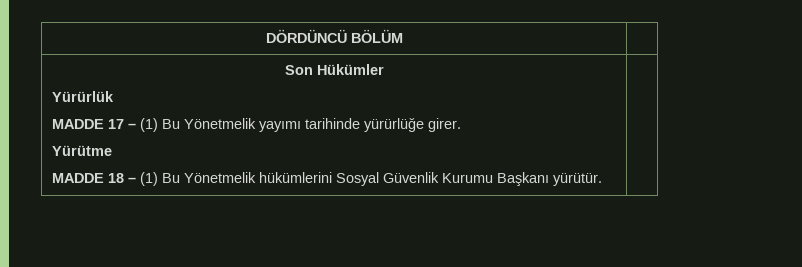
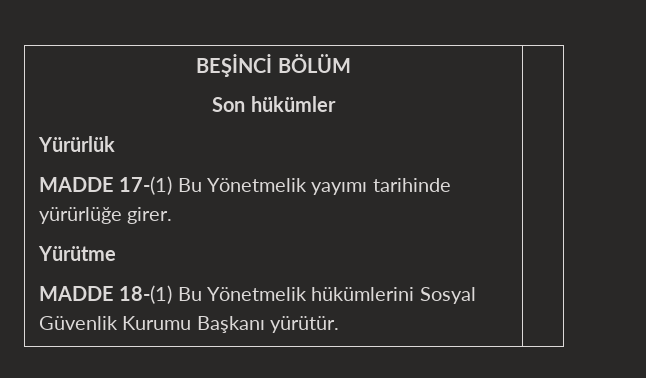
- DÖRDÜNCÜ BÖLÜM |
- Son Hükümler
+ BEŞİNCİ BÖLÜM
+ Son hükümler
  Yürürlük
- MADDE 17 – (1) Bu Yönetmelik yayımı tarihinde yürürlüğe girer.
+ MADDE 17-(1) Bu Yönetmelik yayımı tarihinde yürürlüğe girer.
  Yürütme
- MADDE 18 – (1) Bu Yönetmelik hükümlerini Sosyal Güvenlik Kurumu Başkanı yürütür. |
+ MADDE 18-(1) Bu Yönetmelik hükümlerini Sosyal Güvenlik Kurumu Başkanı yürütür. |

